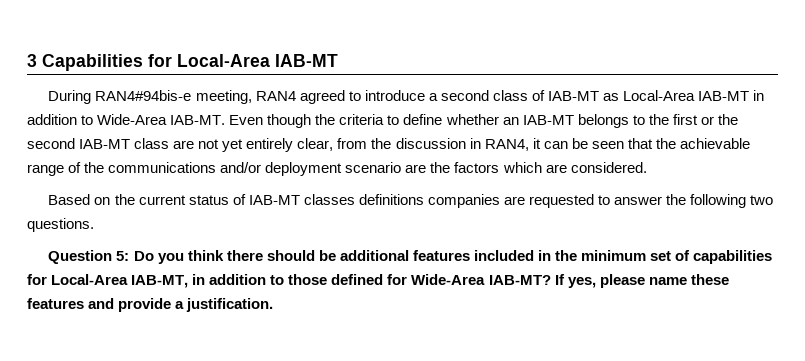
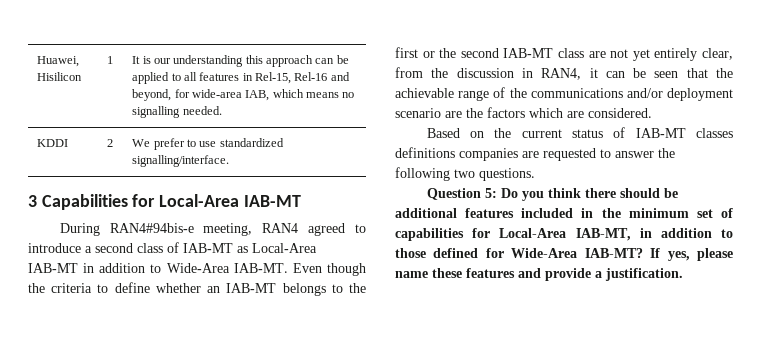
+ Huawei, Hisilicon | 1 | It is our understanding this approach can be applied to all features in Rel-15, Rel-16 and beyond, for wide-area IAB, which means no signalling needed.
+ KDDI | 2 | We prefer to use standardized signalling/interface.

